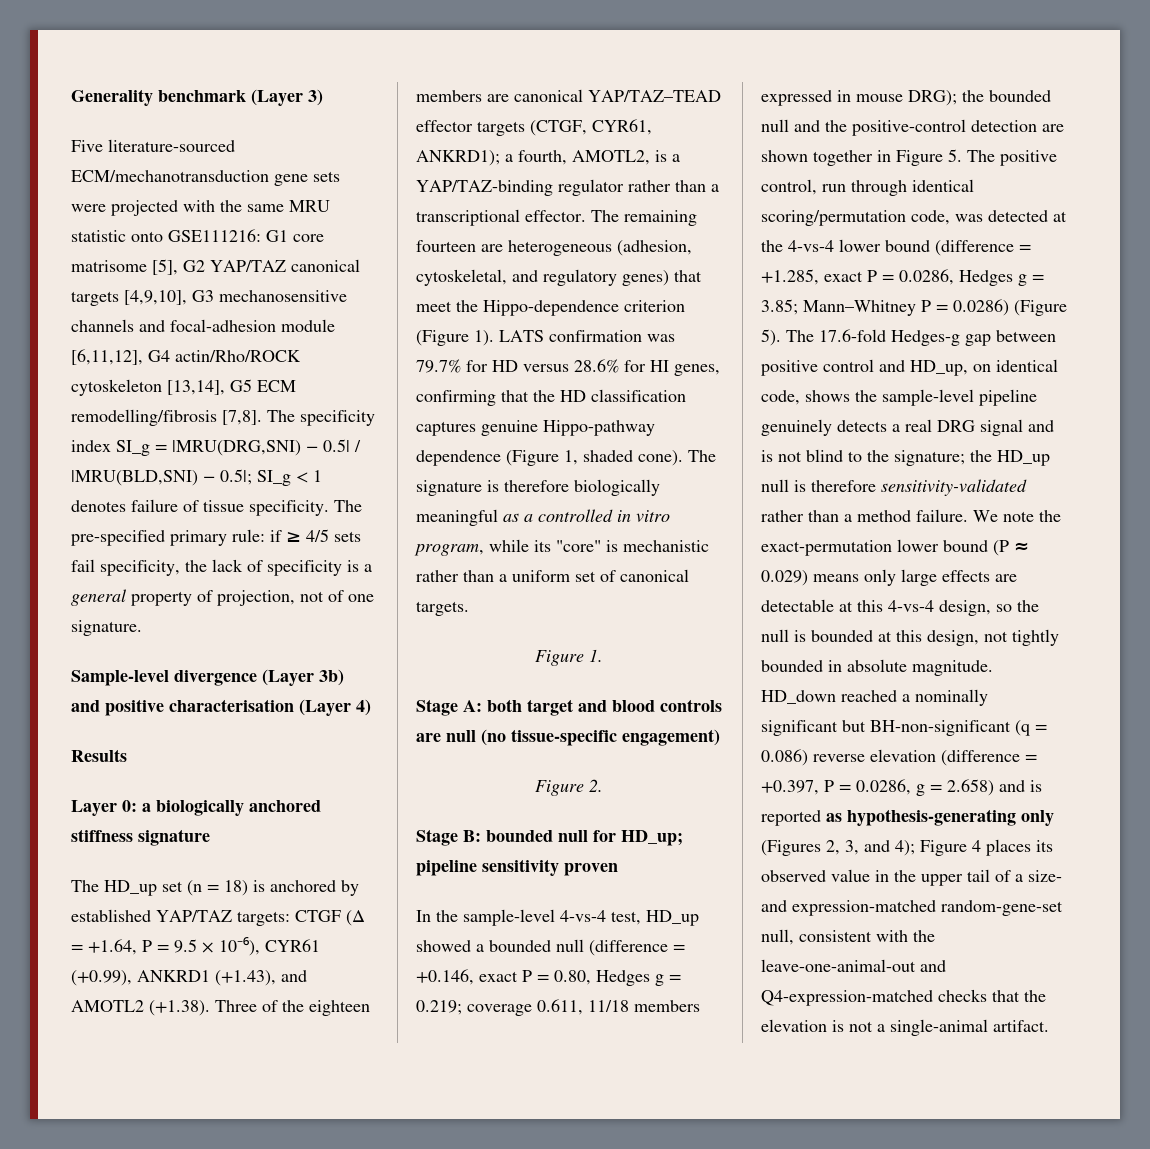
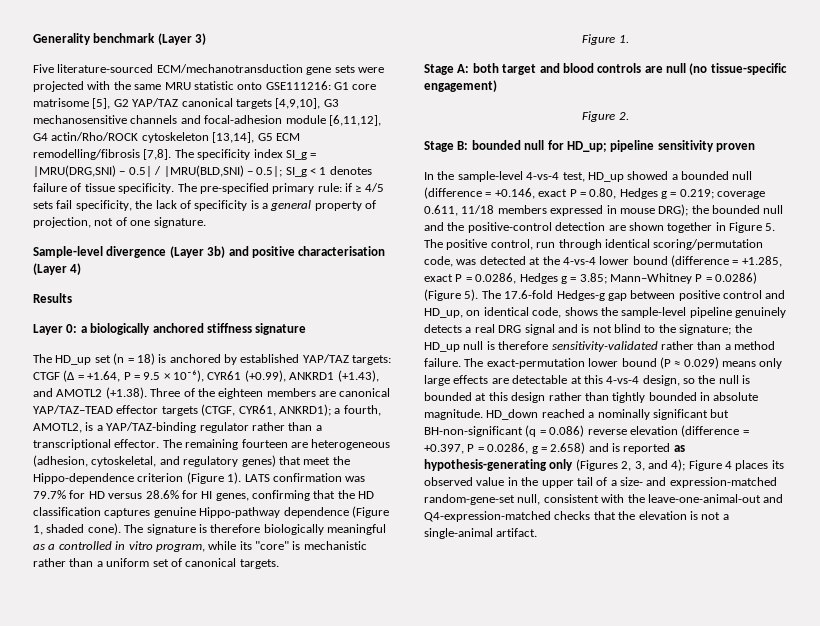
- We note the exact-permutation lower bound (P ≈ 0.029) means only large effects are detectable at this 4-vs-4 design, so the null is bounded at this design, not tightly bounded in absolute magnitude.
+ The exact-permutation lower bound (P ≈ 0.029) means only large effects are detectable at this 4-vs-4 design, so the null is bounded at this design rather than tightly bounded in absolute magnitude.

